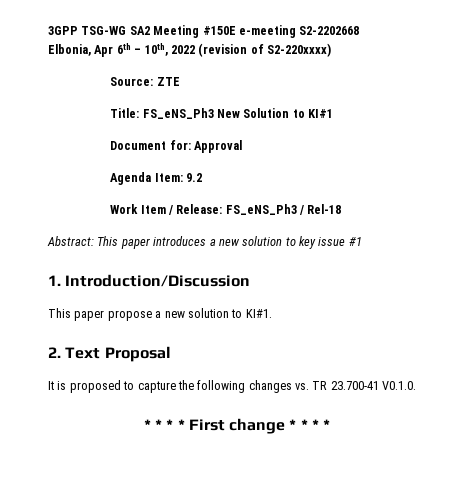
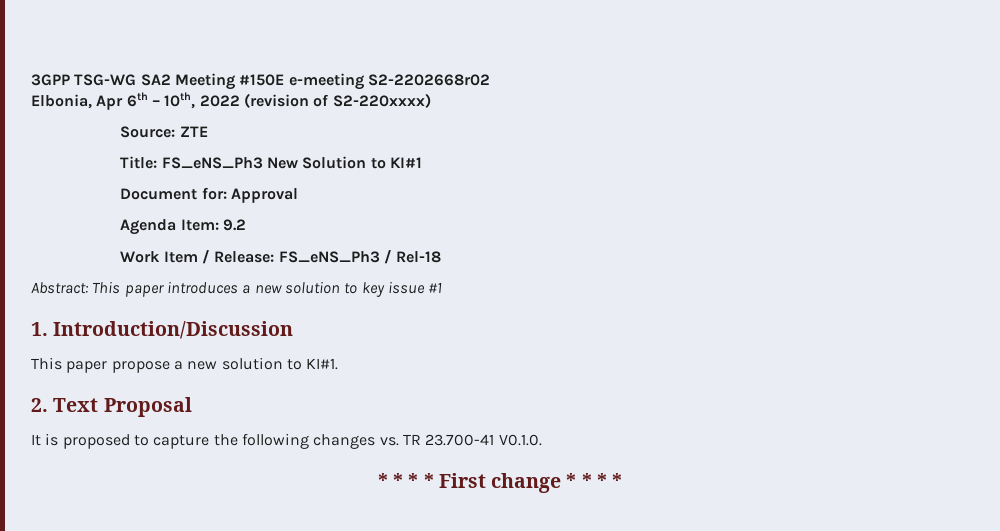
- 3GPP TSG-WG SA2 Meeting #150E e-meeting S2-2202668
+ 3GPP TSG-WG SA2 Meeting #150E e-meeting S2-2202668r02

